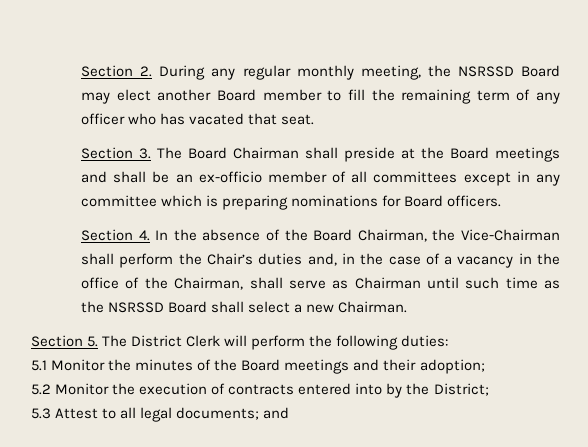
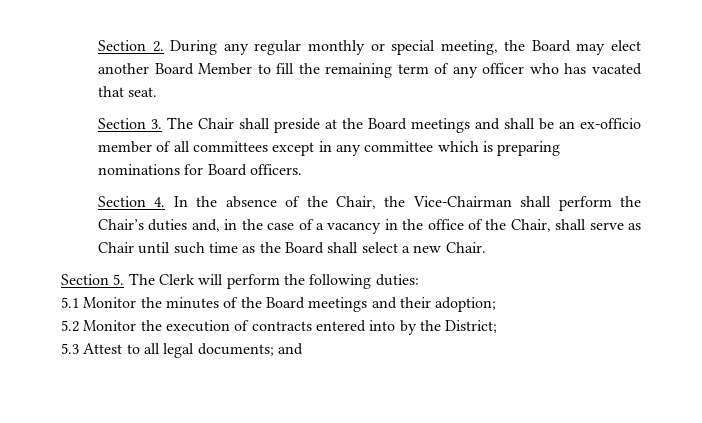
- Section 2. During any regular monthly meeting, the NSRSSD Board may elect another Board member to fill the remaining term of any officer who has vacated that seat.
+ Section 2. During any regular monthly or special meeting, the Board may elect another Board Member to fill the remaining term of any officer who has vacated that seat.
- Section 3. The Board Chairman shall preside at the Board meetings and shall be an ex-officio member of all committees except in any committee which is preparing nominations for Board officers.
+ Section 3. The Chair shall preside at the Board meetings and shall be an ex-officio member of all committees except in any committee which is preparing nominations for Board officers.
- Section 4. In the absence of the Board Chairman, the Vice-Chairman shall perform the Chair’s duties and, in the case of a vacancy in the office of the Chairman, shall serve as Chairman until such time as the NSRSSD Board shall select a new Chairman.
+ Section 4. In the absence of the Chair, the Vice-Chairman shall perform the Chair’s duties and, in the case of a vacancy in the office of the Chair, shall serve as Chair until such time as the Board shall select a new Chair.
- Section 5. The District Clerk will perform the following duties:
+ Section 5. The Clerk will perform the following duties:

